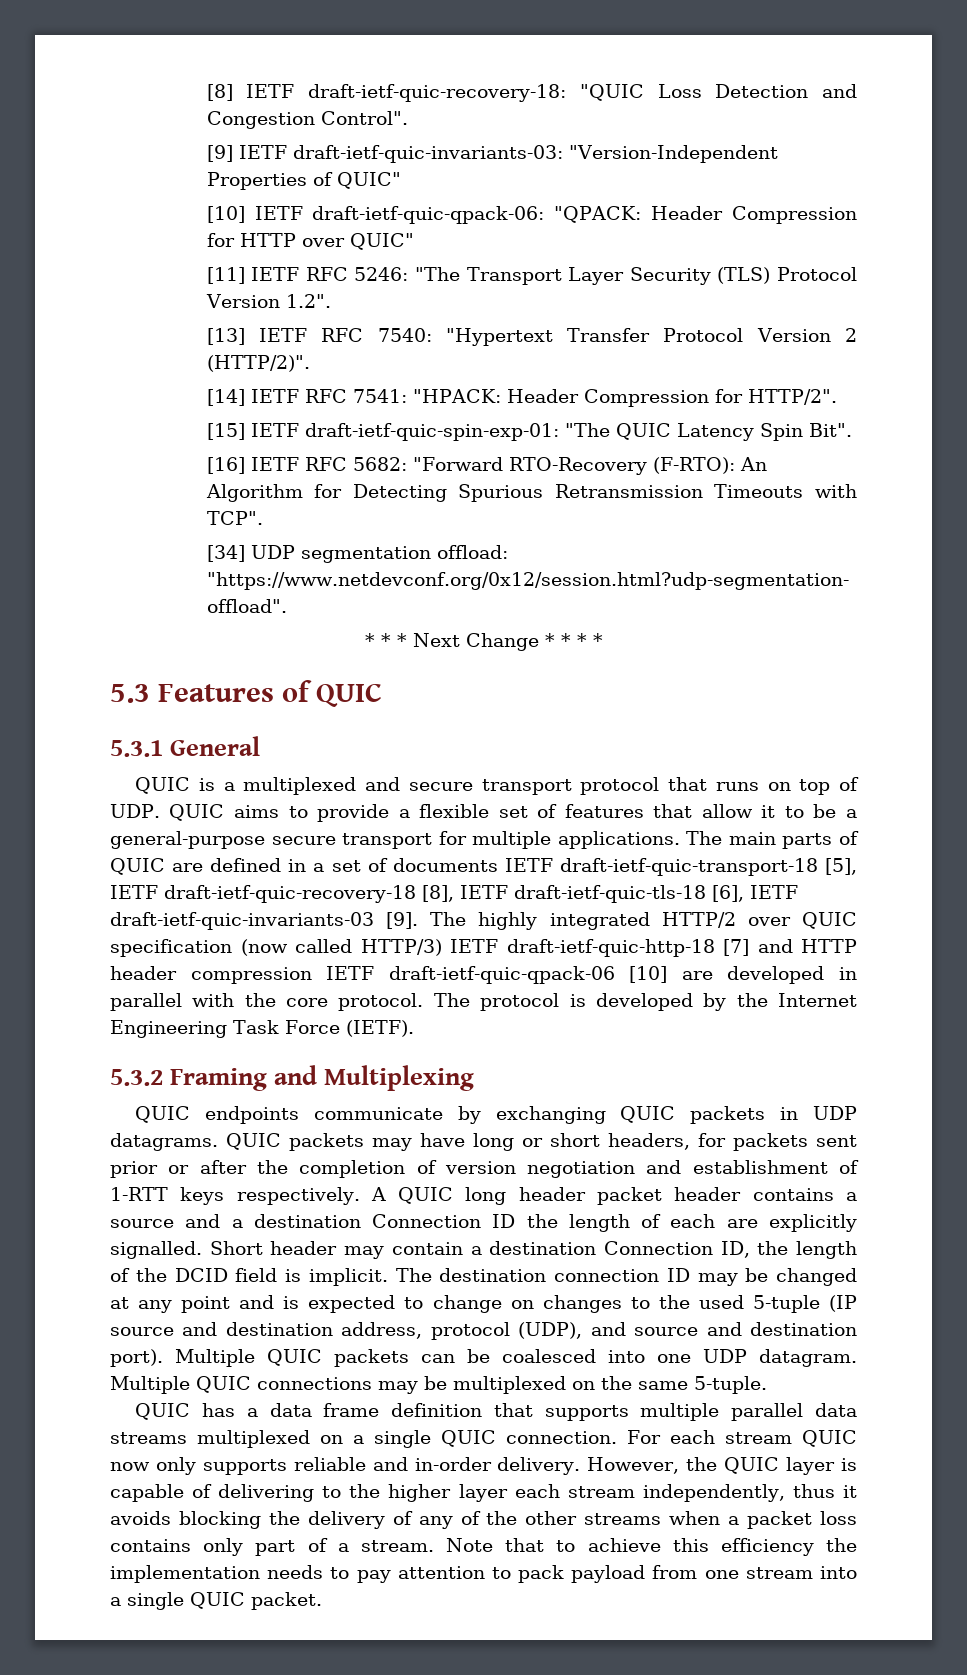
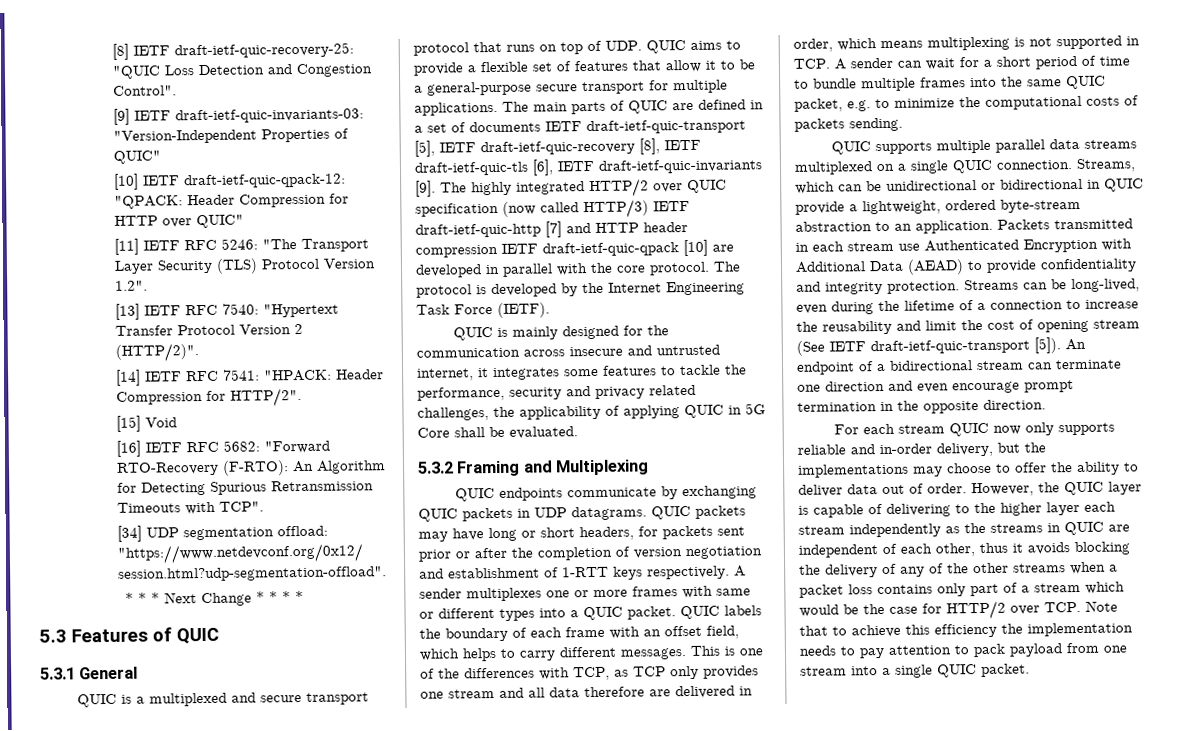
- [8] IETF draft-ietf-quic-recovery-18: "QUIC Loss Detection and Congestion Control".
+ [8] IETF draft-ietf-quic-recovery-25: "QUIC Loss Detection and Congestion Control".
- [10] IETF draft-ietf-quic-qpack-06: "QPACK: Header Compression for HTTP over QUIC"
+ [10] IETF draft-ietf-quic-qpack-12: "QPACK: Header Compression for HTTP over QUIC"
- [15] IETF draft-ietf-quic-spin-exp-01: "The QUIC Latency Spin Bit".
+ [15] Void
- The main parts of QUIC are defined in a set of documents IETF draft-ietf-quic-transport-18 [5], IETF draft-ietf-quic-recovery-18 [8], IETF draft-ietf-quic-tls-18 [6], IETF draft-ietf-quic-invariants-03 [9].
+ The main parts of QUIC are defined in a set of documents IETF draft-ietf-quic-transport [5], IETF draft-ietf-quic-recovery [8], IETF draft-ietf-quic-tls [6], IETF draft-ietf-quic-invariants [9].
- The highly integrated HTTP/2 over QUIC specification (now called HTTP/3) IETF draft-ietf-quic-http-18 [7] and HTTP header compression IETF draft-ietf-quic-qpack-06 [10] are developed in parallel with the core protocol.
+ The highly integrated HTTP/2 over QUIC specification (now called HTTP/3) IETF draft-ietf-quic-http [7] and HTTP header compression IETF draft-ietf-quic-qpack [10] are developed in parallel with the core protocol.
+ QUIC is mainly designed for the communication across insecure and untrusted internet, it integrates some features to tackle the performance, security and privacy related challenges, the applicability of applying QUIC in 5G Core shall be evaluated.
- A QUIC long header packet header contains a source and a destination Connection ID the length of each are explicitly signalled. Short header may contain a destination Connection ID, the length of the DCID field is implicit. The destination connection ID may be changed at any point and is expected to change on changes to the used 5-tuple (IP source and destination address, protocol (UDP), and source and destination port). Multiple QUIC packets can be coalesced into one UDP datagram. Multiple QUIC connections may be multiplexed on the same 5-tuple.
- QUIC has a data frame definition that supports multiple parallel data streams multiplexed on a single QUIC connection. For each stream QUIC now only supports reliable and in-order delivery.
+ A sender multiplexes one or more frames with same or different types into a QUIC packet. QUIC labels the boundary of each frame with an offset field, which helps to carry different messages. This is one of the differences with TCP, as TCP only provides one stream and all data therefore are delivered in order, which means multiplexing is not supported in TCP. A sender can wait for a short period of time to bundle multiple frames into the same QUIC packet, e.g. to minimize the computational costs of packets sending.
+ QUIC supports multiple parallel data streams multiplexed on a single QUIC connection. Streams, which can be unidirectional or bidirectional in QUIC provide a lightweight, ordered byte-stream abstraction to an application. Packets transmitted in each stream use Authenticated Encryption with Additional Data (AEAD) to provide confidentiality and integrity protection. Streams can be long-lived, even during the lifetime of a connection to increase the reusability and limit the cost of opening stream (See IETF draft-ietf-quic-transport [5]). An endpoint of a bidirectional stream can terminate one direction and even encourage prompt termination in the opposite direction.
+ For each stream QUIC now only supports reliable and in-order delivery, but the implementations may choose to offer the ability to deliver data out of order.
- However, the QUIC layer is capable of delivering to the higher layer each stream independently, thus it avoids blocking the delivery of any of the other streams when a packet loss contains only part of a stream. Note that to achieve this efficiency the implementation needs to pay attention to pack payload from one stream into a single QUIC packet.
+ However, the QUIC layer is capable of delivering to the higher layer each stream independently as the streams in QUIC are independent of each other, thus it avoids blocking the delivery of any of the other streams when a packet loss contains only part of a stream which would be the case for HTTP/2 over TCP. Note that to achieve this efficiency the implementation needs to pay attention to pack payload from one stream into a single QUIC packet.

